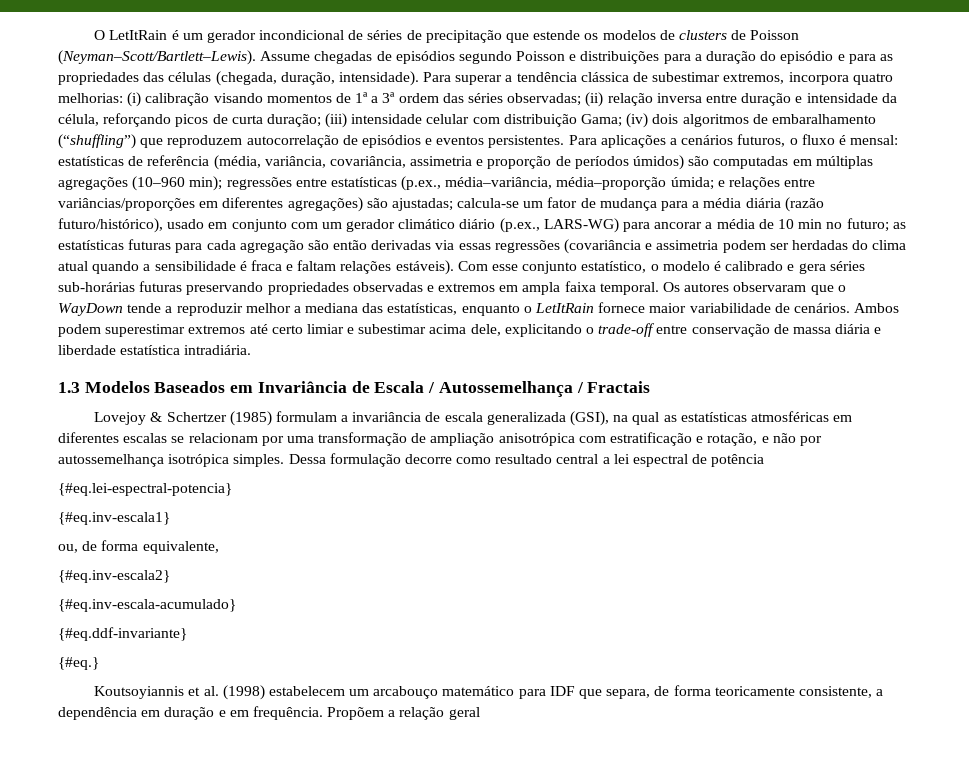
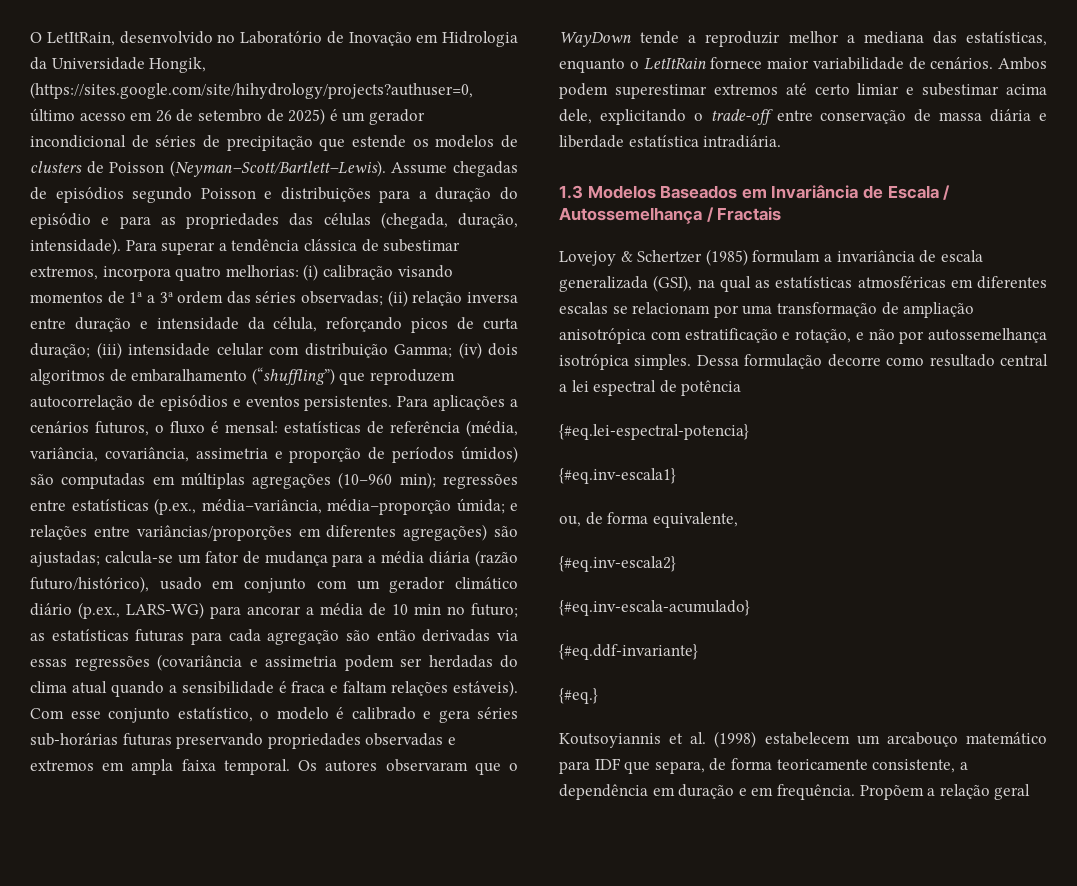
- O LetItRain é um gerador incondicional de séries de precipitação que estende os modelos de clusters de Poisson (Neyman–Scott/Bartlett–Lewis).
+ O LetItRain, desenvolvido no Laboratório de Inovação em Hidrologia da Universidade Hongik, (https://sites.google.com/site/hihydrology/projects?authuser=0, último acesso em 26 de setembro de 2025) é um gerador incondicional de séries de precipitação que estende os modelos de clusters de Poisson (Neyman–Scott/Bartlett–Lewis).
- Para superar a tendência clássica de subestimar extremos, incorpora quatro melhorias: (i) calibração visando momentos de 1ª a 3ª ordem das séries observadas; (ii) relação inversa entre duração e intensidade da célula, reforçando picos de curta duração; (iii) intensidade celular com distribuição Gama; (iv) dois algoritmos de embaralhamento (“shuffling”) que reproduzem autocorrelação de episódios e eventos persistentes.
+ Para superar a tendência clássica de subestimar extremos, incorpora quatro melhorias: (i) calibração visando momentos de 1ª a 3ª ordem das séries observadas; (ii) relação inversa entre duração e intensidade da célula, reforçando picos de curta duração; (iii) intensidade celular com distribuição Gamma; (iv) dois algoritmos de embaralhamento (“shuffling”) que reproduzem autocorrelação de episódios e eventos persistentes.

